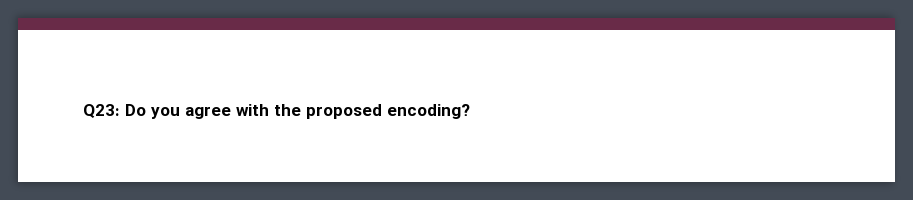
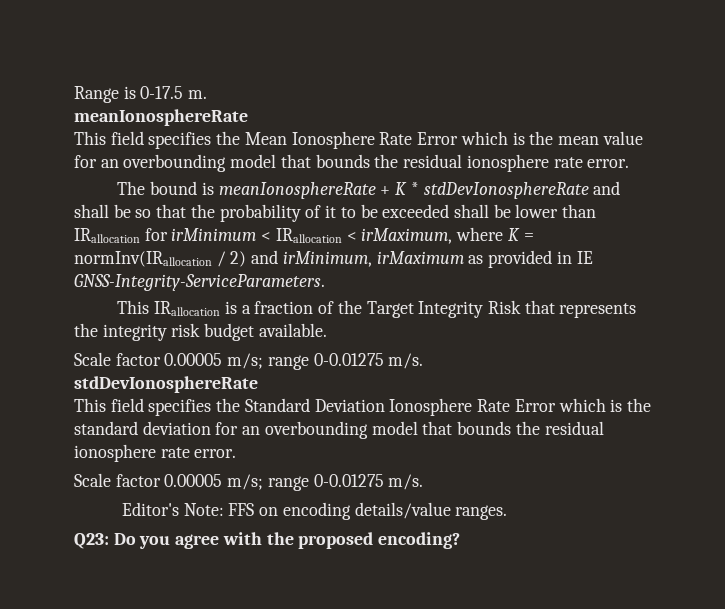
+ Range is 0-17.5 m.
+ meanIonosphereRate
+ This field specifies the Mean Ionosphere Rate Error which is the mean value for an overbounding model that bounds the residual ionosphere rate error.
+ The bound is meanIonosphereRate + K * stdDevIonosphereRate and shall be so that the probability of it to be exceeded shall be lower than IRallocation for irMinimum < IRallocation < irMaximum, where K = normInv(IRallocation / 2) and irMinimum, irMaximum as provided in IE GNSS-Integrity-ServiceParameters.
+ This IRallocation is a fraction of the Target Integrity Risk that represents the integrity risk budget available.
+ Scale factor 0.00005 m/s; range 0-0.01275 m/s.
+ stdDevIonosphereRate
+ This field specifies the Standard Deviation Ionosphere Rate Error which is the standard deviation for an overbounding model that bounds the residual ionosphere rate error.
+ Scale factor 0.00005 m/s; range 0-0.01275 m/s.
+ Editor's Note: FFS on encoding details/value ranges.

